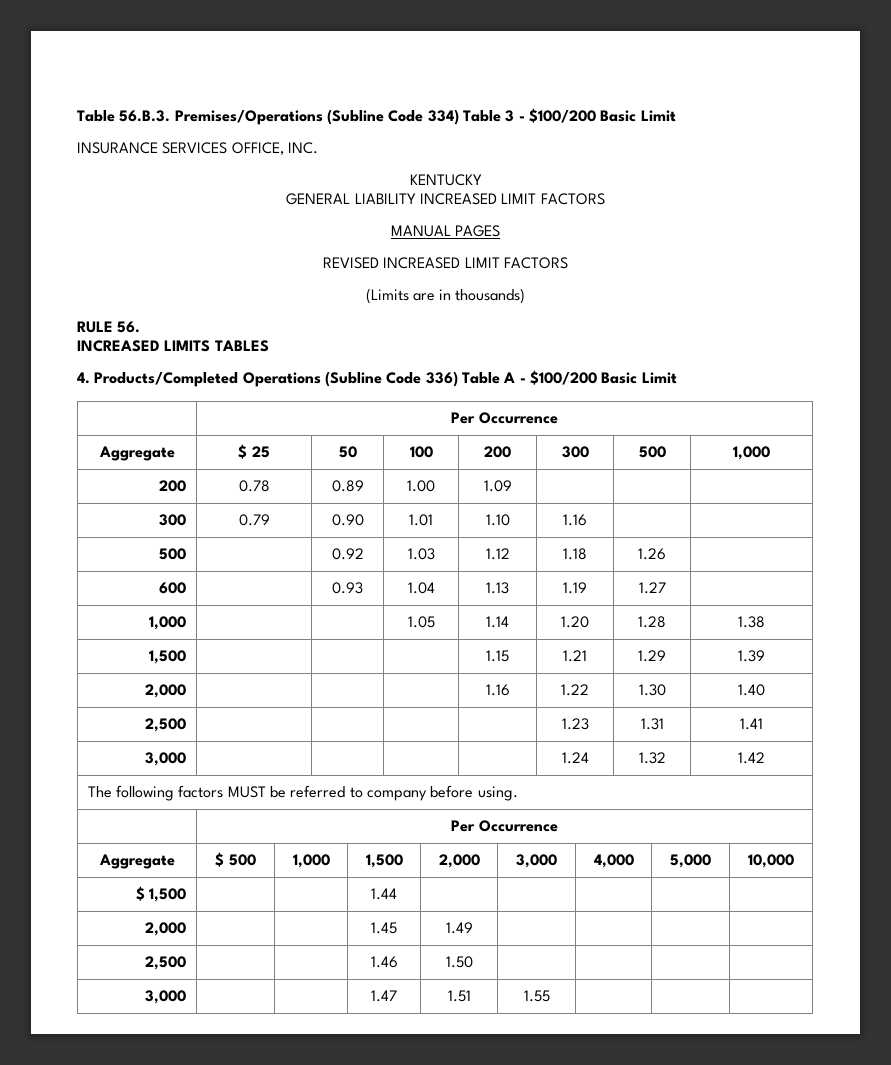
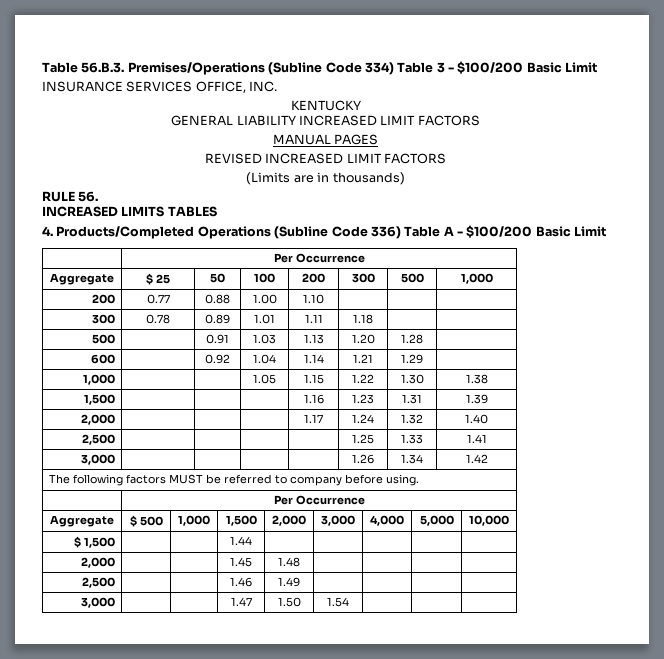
- 200 | 0.78 | 0.89 | 1.00 | 1.09 | | |
- 300 | 0.79 | 0.90 | 1.01 | 1.10 | 1.16 | |
+ 200 | 0.77 | 0.88 | 1.00 | 1.10 | | |
+ 300 | 0.78 | 0.89 | 1.01 | 1.11 | 1.18 | |
- 500 | | 0.92 | 1.03 | 1.12 | 1.18 | 1.26 |
+ 500 | | 0.91 | 1.03 | 1.13 | 1.20 | 1.28 |
- 600 | | 0.93 | 1.04 | 1.13 | 1.19 | 1.27 |
+ 600 | | 0.92 | 1.04 | 1.14 | 1.21 | 1.29 |
- 1,000 | | | 1.05 | 1.14 | 1.20 | 1.28 | 1.38
+ 1,000 | | | 1.05 | 1.15 | 1.22 | 1.30 | 1.38
- 1,500 | | | | 1.15 | 1.21 | 1.29 | 1.39
+ 1,500 | | | | 1.16 | 1.23 | 1.31 | 1.39
- 2,000 | | | | 1.16 | 1.22 | 1.30 | 1.40
+ 2,000 | | | | 1.17 | 1.24 | 1.32 | 1.40
- 2,500 | | | | | 1.23 | 1.31 | 1.41
+ 2,500 | | | | | 1.25 | 1.33 | 1.41
- 3,000 | | | | | 1.24 | 1.32 | 1.42
+ 3,000 | | | | | 1.26 | 1.34 | 1.42
- 2,000 | | | 1.45 | 1.49 | | | |
+ 2,000 | | | 1.45 | 1.48 | | | |
- 2,500 | | | 1.46 | 1.50 | | | |
+ 2,500 | | | 1.46 | 1.49 | | | |
- 3,000 | | | 1.47 | 1.51 | 1.55 | | |
+ 3,000 | | | 1.47 | 1.50 | 1.54 | | |

